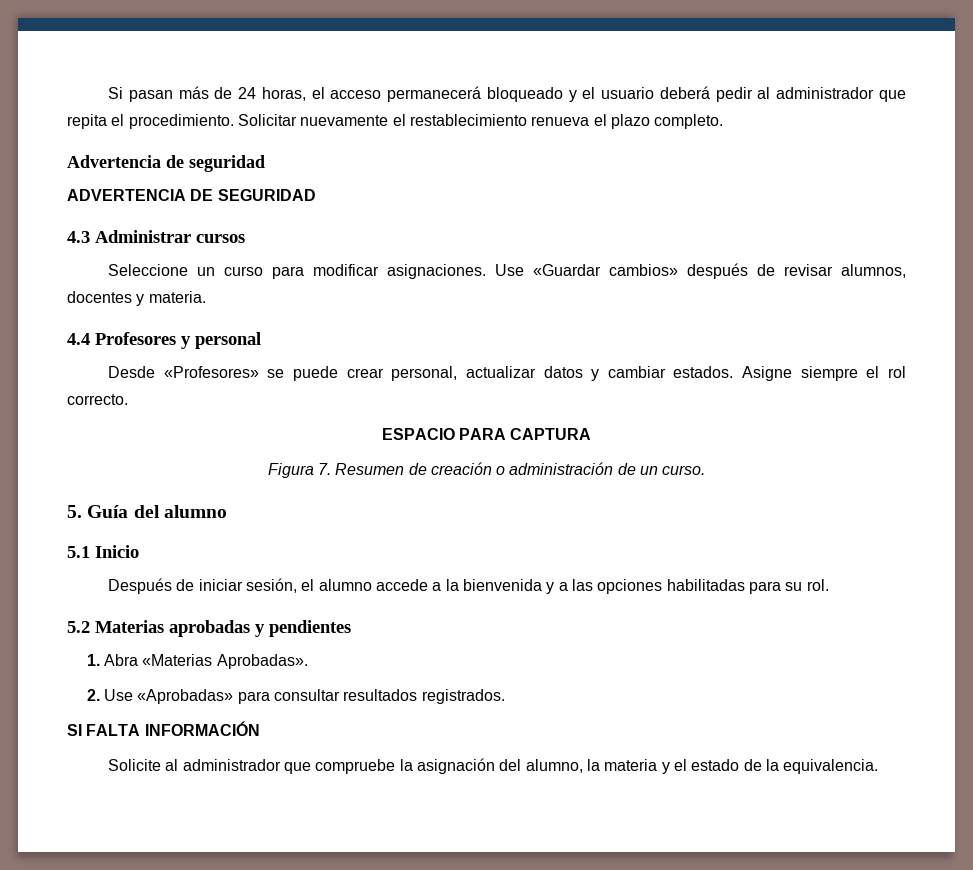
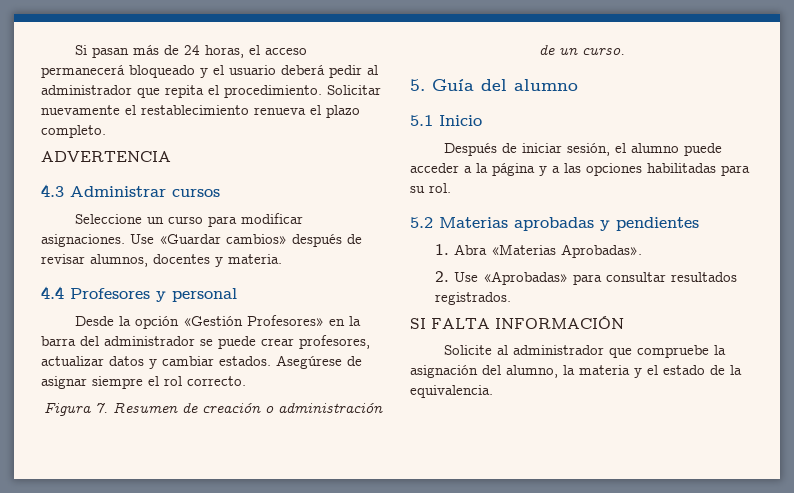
- Advertencia de seguridad
- ADVERTENCIA DE SEGURIDAD
+ ADVERTENCIA
- Desde «Profesores» se puede crear personal, actualizar datos y cambiar estados.
+ Desde la opción «Gestión Profesores» en la barra del administrador se puede crear profesores, actualizar datos y cambiar estados.
- Asigne siempre el rol correcto.
+ Asegúrese de asignar siempre el rol correcto.
- ESPACIO PARA CAPTURA
- Después de iniciar sesión, el alumno accede a la bienvenida y a las opciones habilitadas para su rol.
+ Después de iniciar sesión, el alumno puede acceder a la página y a las opciones habilitadas para su rol.

